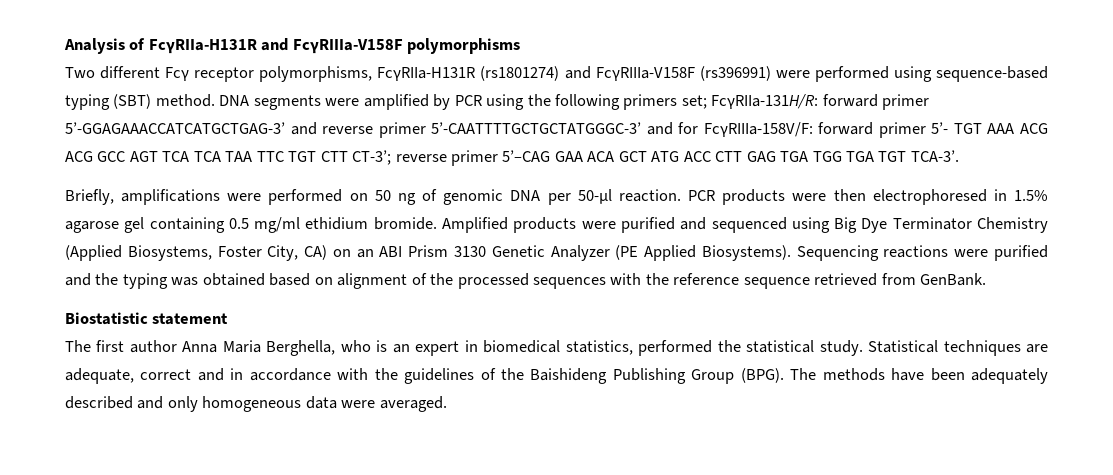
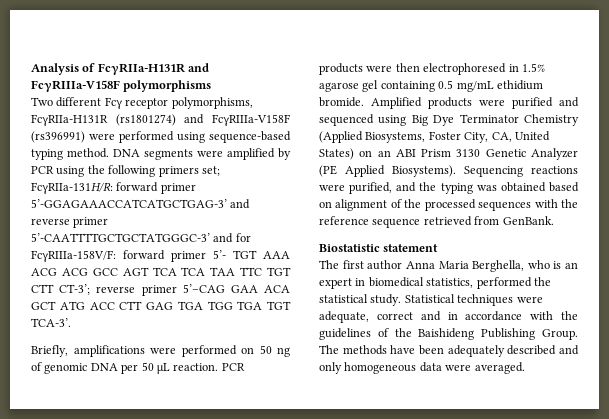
- Two different Fcγ receptor polymorphisms, FcγRIIa-H131R (rs1801274) and FcγRIIIa-V158F (rs396991) were performed using sequence-based typing (SBT) method.
+ Two different Fcγ receptor polymorphisms, FcγRIIa-H131R (rs1801274) and FcγRIIIa-V158F (rs396991) were performed using sequence-based typing method.
- Briefly, amplifications were performed on 50 ng of genomic DNA per 50-µl reaction.
+ Briefly, amplifications were performed on 50 ng of genomic DNA per 50 µL reaction.
- PCR products were then electrophoresed in 1.5% agarose gel containing 0.5 mg/ml ethidium bromide.
+ PCR products were then electrophoresed in 1.5% agarose gel containing 0.5 mg/mL ethidium bromide.
- Amplified products were purified and sequenced using Big Dye Terminator Chemistry (Applied Biosystems, Foster City, CA) on an ABI Prism 3130 Genetic Analyzer (PE Applied Biosystems).
+ Amplified products were purified and sequenced using Big Dye Terminator Chemistry (Applied Biosystems, Foster City, CA, United States) on an ABI Prism 3130 Genetic Analyzer (PE Applied Biosystems).
- Sequencing reactions were purified and the typing was obtained based on alignment of the processed sequences with the reference sequence retrieved from GenBank.
+ Sequencing reactions were purified, and the typing was obtained based on alignment of the processed sequences with the reference sequence retrieved from GenBank.
- Statistical techniques are adequate, correct and in accordance with the guidelines of the Baishideng Publishing Group (BPG).
+ Statistical techniques were adequate, correct and in accordance with the guidelines of the Baishideng Publishing Group.

